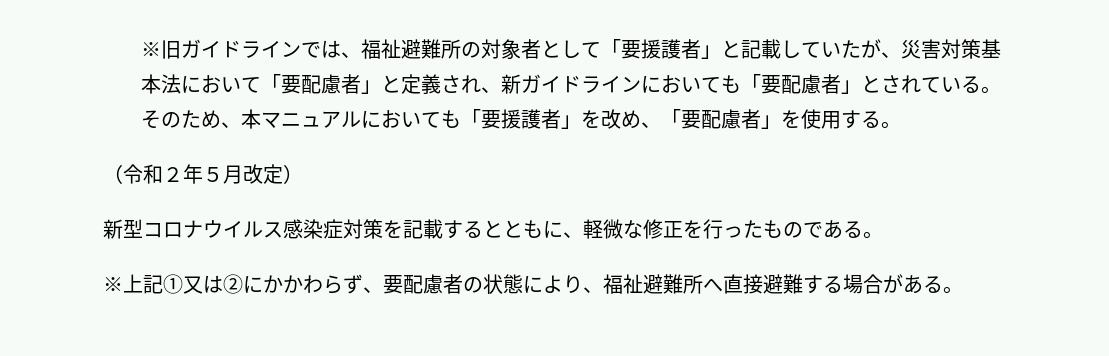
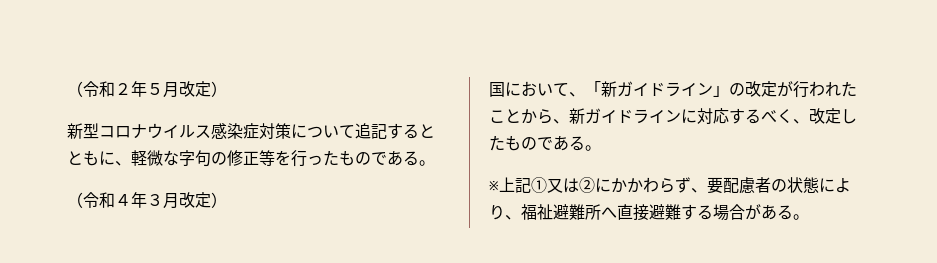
- ※旧ガイドラインでは、福祉避難所の対象者として「要援護者」と記載していたが、災害対策基本法において「要配慮者」と定義され、新ガイドラインにおいても「要配慮者」とされている。そのため、本マニュアルにおいても「要援護者」を改め、「要配慮者」を使用する。
- 新型コロナウイルス感染症対策を記載するとともに、軽微な修正を行ったものである。
+ 新型コロナウイルス感染症対策について追記するとともに、軽微な字句の修正等を行ったものである。
+ （令和４年３月改定）
+ 国において、「新ガイドライン」の改定が行われたことから、新ガイドラインに対応するべく、改定したものである。

